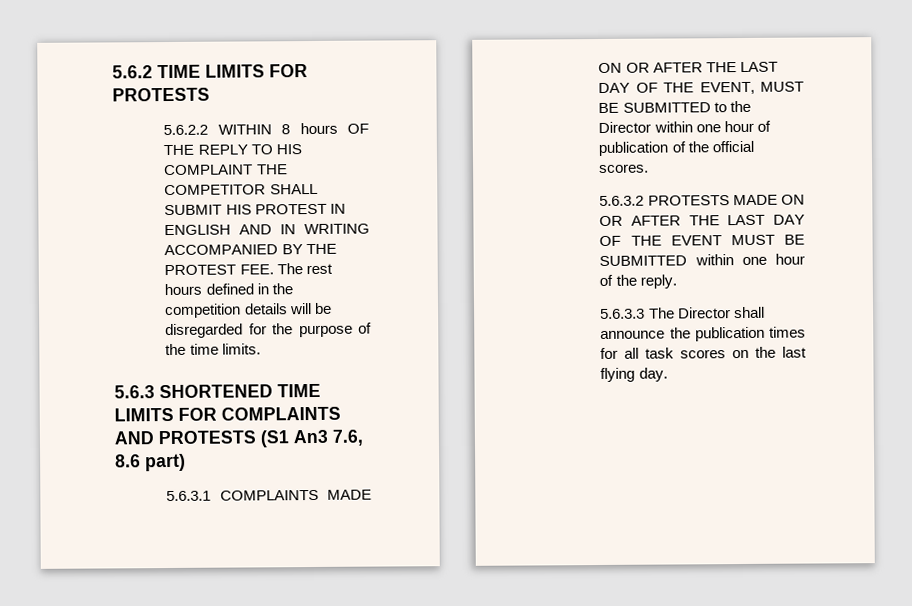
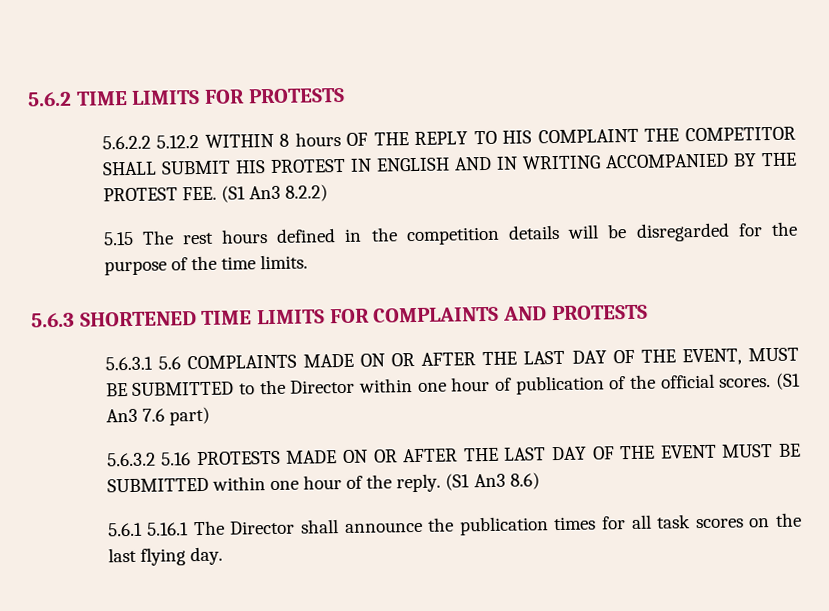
- 5.6.2.2 WITHIN 8 hours OF THE REPLY TO HIS COMPLAINT THE COMPETITOR SHALL SUBMIT HIS PROTEST IN ENGLISH AND IN WRITING ACCOMPANIED BY THE PROTEST FEE. The rest hours defined in the competition details will be disregarded for the purpose of the time limits.
+ 5.6.2.2 5.12.2 WITHIN 8 hours OF THE REPLY TO HIS COMPLAINT THE COMPETITOR SHALL SUBMIT HIS PROTEST IN ENGLISH AND IN WRITING ACCOMPANIED BY THE PROTEST FEE. (S1 An3 8.2.2)
+ 5.15 The rest hours defined in the competition details will be disregarded for the purpose of the time limits.
- 5.6.3 SHORTENED TIME LIMITS FOR COMPLAINTS AND PROTESTS (S1 An3 7.6, 8.6 part)
+ 5.6.3 SHORTENED TIME LIMITS FOR COMPLAINTS AND PROTESTS
- 5.6.3.1 COMPLAINTS MADE ON OR AFTER THE LAST DAY OF THE EVENT, MUST BE SUBMITTED to the Director within one hour of publication of the official scores.
+ 5.6.3.1 5.6 COMPLAINTS MADE ON OR AFTER THE LAST DAY OF THE EVENT, MUST BE SUBMITTED to the Director within one hour of publication of the official scores. (S1 An3 7.6 part)
- 5.6.3.2 PROTESTS MADE ON OR AFTER THE LAST DAY OF THE EVENT MUST BE SUBMITTED within one hour of the reply.
- 5.6.3.3 The Director shall announce the publication times for all task scores on the last flying day.
+ 5.6.3.2 5.16 PROTESTS MADE ON OR AFTER THE LAST DAY OF THE EVENT MUST BE SUBMITTED within one hour of the reply. (S1 An3 8.6)
+ 5.6.1 5.16.1 The Director shall announce the publication times for all task scores on the last flying day.

